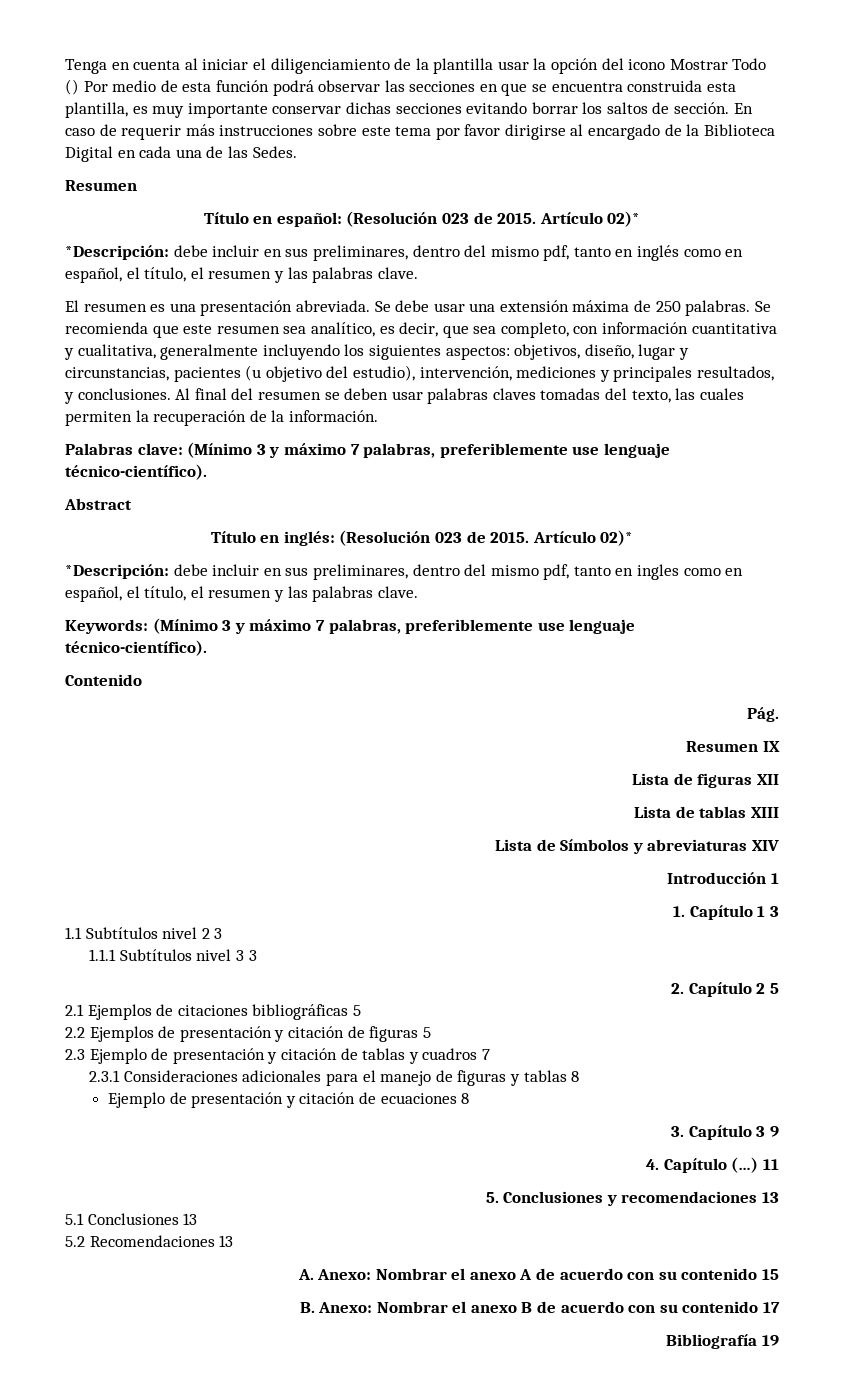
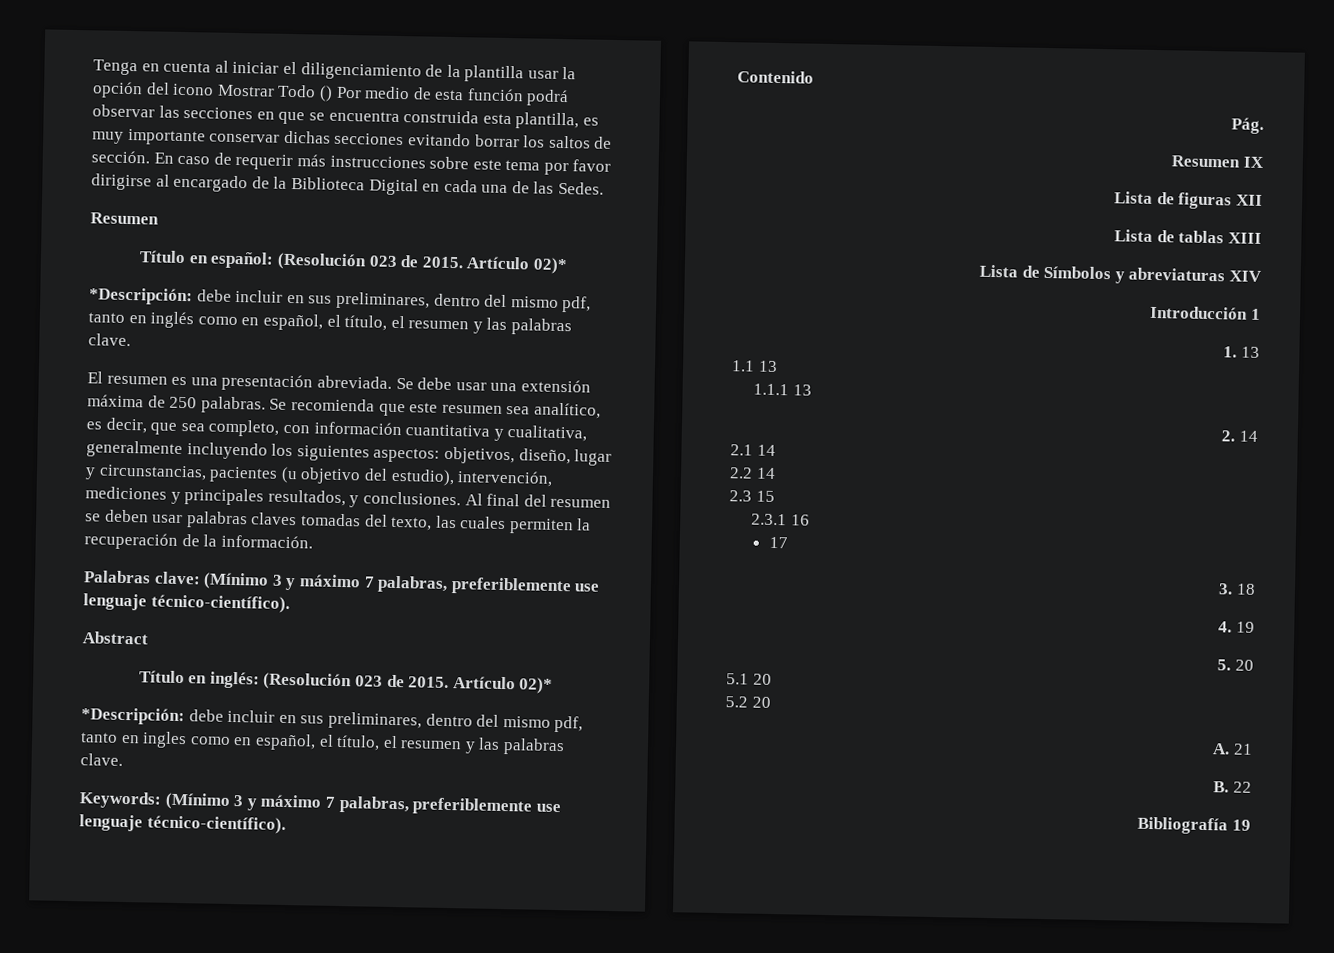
- 1. Capítulo 1 3
- 1.1 Subtítulos nivel 2 3
- 1.1.1 Subtítulos nivel 3 3
- 2. Capítulo 2 5
- 2.1 Ejemplos de citaciones bibliográficas 5
- 2.2 Ejemplos de presentación y citación de figuras 5
- 2.3 Ejemplo de presentación y citación de tablas y cuadros 7
- 2.3.1 Consideraciones adicionales para el manejo de figuras y tablas 8
- Ejemplo de presentación y citación de ecuaciones 8
- 3. Capítulo 3 9
- 4. Capítulo (…) 11
- 5. Conclusiones y recomendaciones 13
+ 1. 13
+ 1.1 13
+ 1.1.1 13
+ 2. 14
+ 2.1 14
+ 2.2 14
+ 2.3 15
+ 2.3.1 16
+ 17
+ 3. 18
+ 4. 19
+ 5. 20
- 5.1 Conclusiones 13
+ 5.1 20
- 5.2 Recomendaciones 13
+ 5.2 20
- A. Anexo: Nombrar el anexo A de acuerdo con su contenido 15
- B. Anexo: Nombrar el anexo B de acuerdo con su contenido 17
+ A. 21
+ B. 22

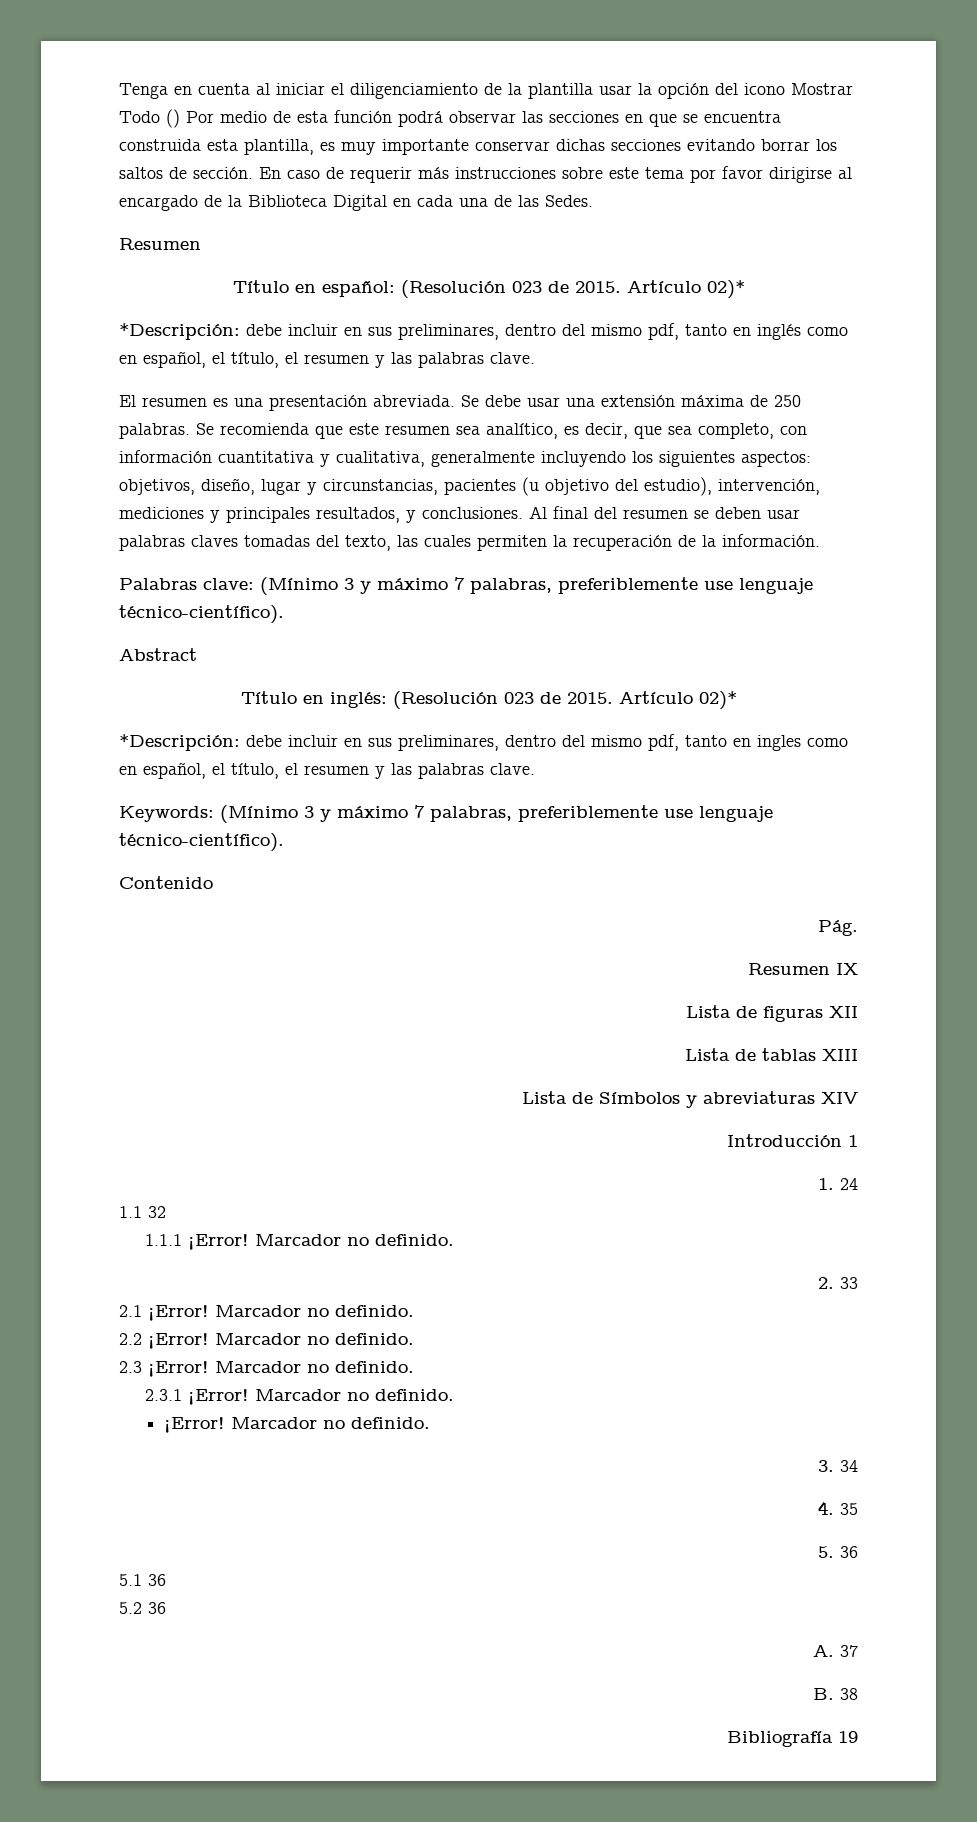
- 1. 13
+ 1. 24
- 1.1 13
+ 1.1 32
- 1.1.1 13
+ 1.1.1 ¡Error! Marcador no definido.
- 2. 14
+ 2. 33
- 2.1 14
- 2.2 14
- 2.3 15
- 2.3.1 16
- 17
+ 2.1 ¡Error! Marcador no definido.
+ 2.2 ¡Error! Marcador no definido.
+ 2.3 ¡Error! Marcador no definido.
+ 2.3.1 ¡Error! Marcador no definido.
+ ¡Error! Marcador no definido.
- 3. 18
+ 3. 34
- 4. 19
+ 4. 35
- 5. 20
+ 5. 36
- 5.1 20
+ 5.1 36
- 5.2 20
+ 5.2 36
- A. 21
+ A. 37
- B. 22
+ B. 38

